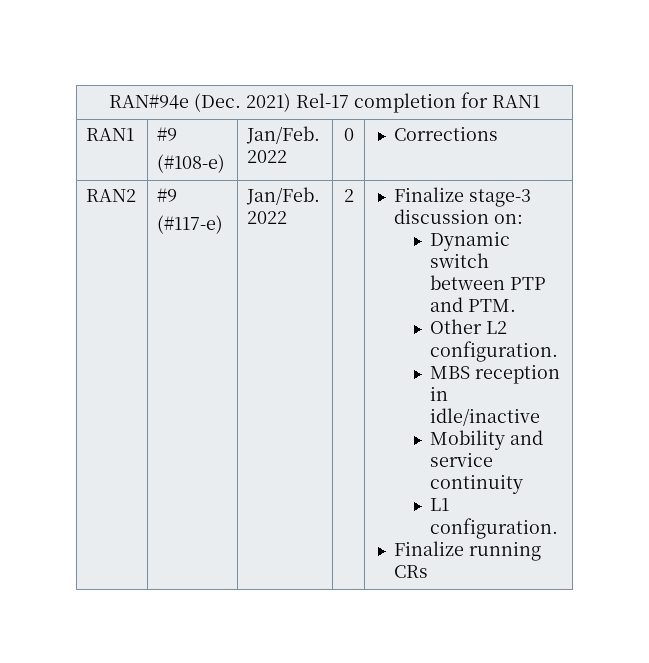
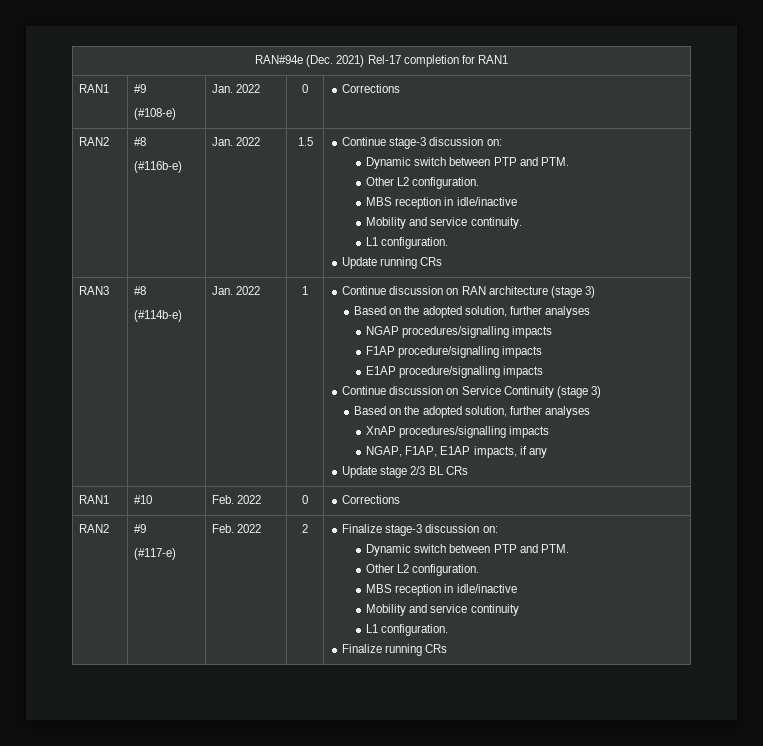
  RAN1 | #9
- (#108-e) | Jan/Feb. 2022 | 0 | Corrections
+ (#108-e) | Jan. 2022 | 0 | Corrections
+ RAN2 | #8
+ (#116b-e) | Jan. 2022 | 1.5 | Continue stage-3 discussion on:
+ Dynamic switch between PTP and PTM.
+ Other L2 configuration.
+ MBS reception in idle/inactive
+ Mobility and service continuity.
+ L1 configuration.
+ Update running CRs
+ RAN3 | #8
+ (#114b-e) | Jan. 2022 | 1 | Continue discussion on RAN architecture (stage 3)
+ Based on the adopted solution, further analyses
+ NGAP procedures/signalling impacts
+ F1AP procedure/signalling impacts
+ E1AP procedure/signalling impacts
+ Continue discussion on Service Continuity (stage 3)
+ Based on the adopted solution, further analyses
+ XnAP procedures/signalling impacts
+ NGAP, F1AP, E1AP impacts, if any
+ Update stage 2/3 BL CRs
+ RAN1 | #10 | Feb. 2022 | 0 | Corrections
  RAN2 | #9
- (#117-e) | Jan/Feb. 2022 | 2 | Finalize stage-3 discussion on:
+ (#117-e) | Feb. 2022 | 2 | Finalize stage-3 discussion on:

